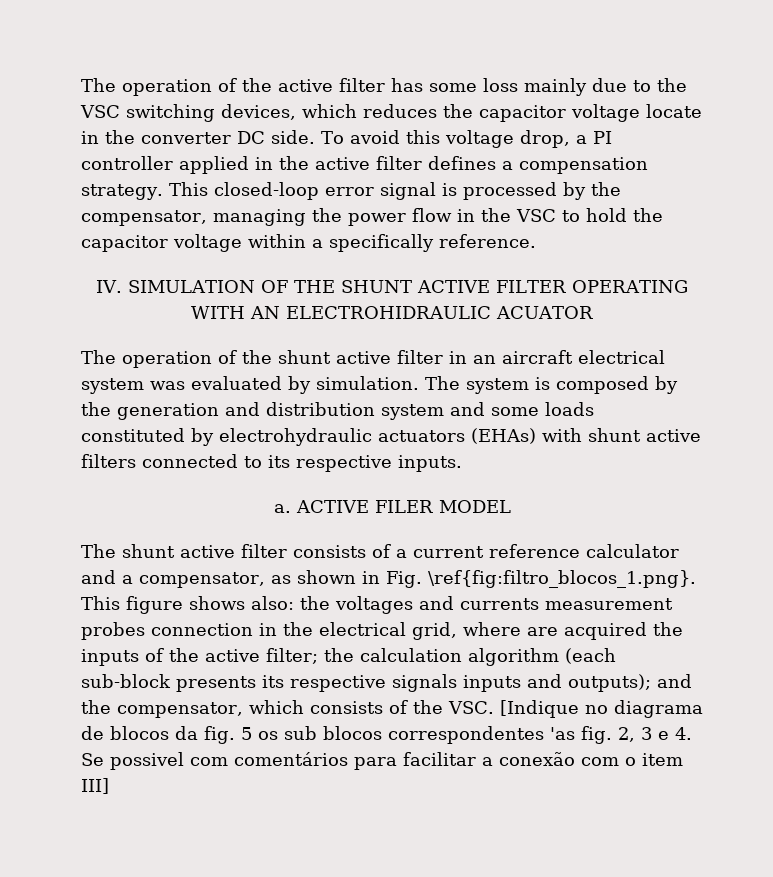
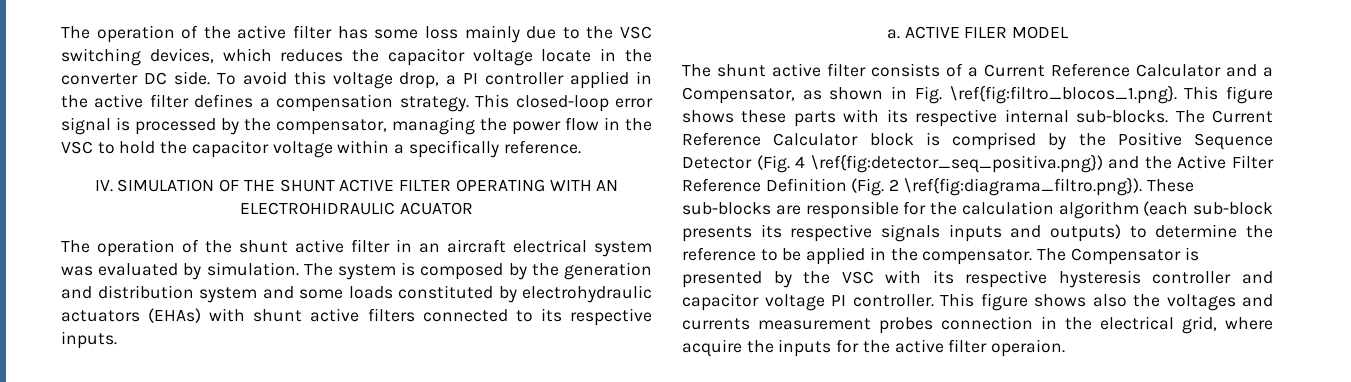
- The shunt active filter consists of a current reference calculator and a compensator, as shown in Fig. \ref{fig:filtro_blocos_1.png}. This figure shows also: the voltages and currents measurement probes connection in the electrical grid, where are acquired the inputs of the active filter; the calculation algorithm (each sub-block presents its respective signals inputs and outputs); and the compensator, which consists of the VSC. [Indique no diagrama de blocos da fig. 5 os sub blocos correspondentes 'as fig. 2, 3 e 4. Se possivel com comentários para facilitar a conexão com o item III]
+ The shunt active filter consists of a Current Reference Calculator and a Compensator, as shown in Fig. \ref{fig:filtro_blocos_1.png}. This figure shows these parts with its respective internal sub-blocks. The Current Reference Calculator block is comprised by the Positive Sequence Detector (Fig. 4 \ref{fig:detector_seq_positiva.png}) and the Active Filter Reference Definition (Fig. 2 \ref{fig:diagrama_filtro.png}). These sub-blocks are responsible for the calculation algorithm (each sub-block presents its respective signals inputs and outputs) to determine the reference to be applied in the compensator. The Compensator is presented by the VSC with its respective hysteresis controller and capacitor voltage PI controller. This figure shows also the voltages and currents measurement probes connection in the electrical grid, where acquire the inputs for the active filter operaion.

